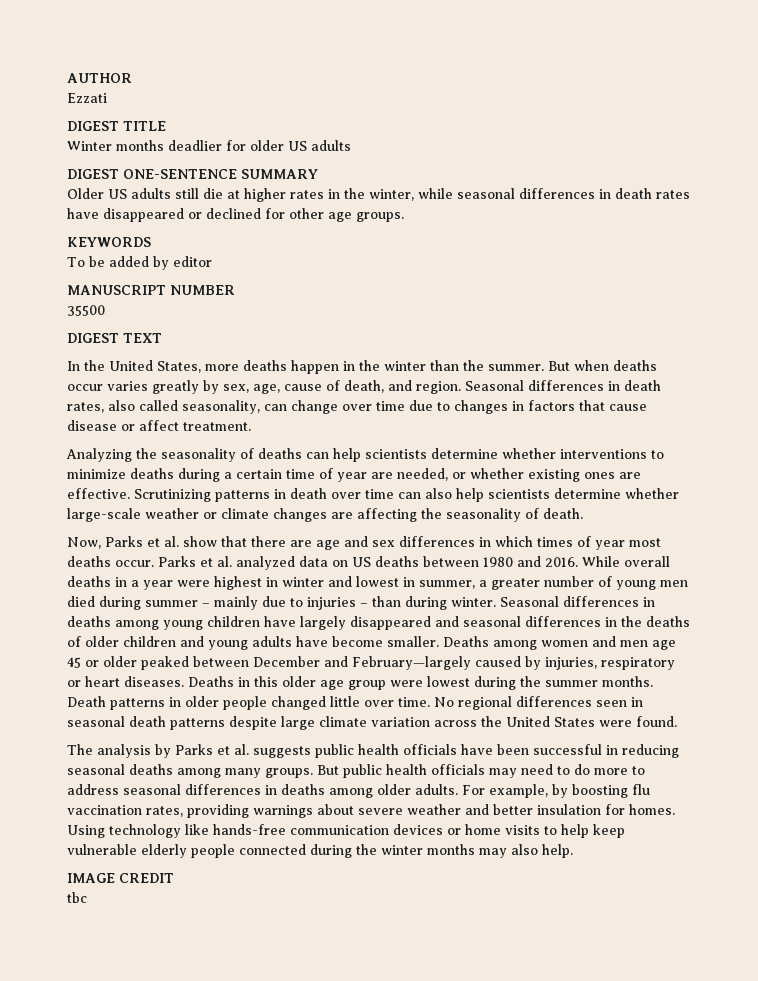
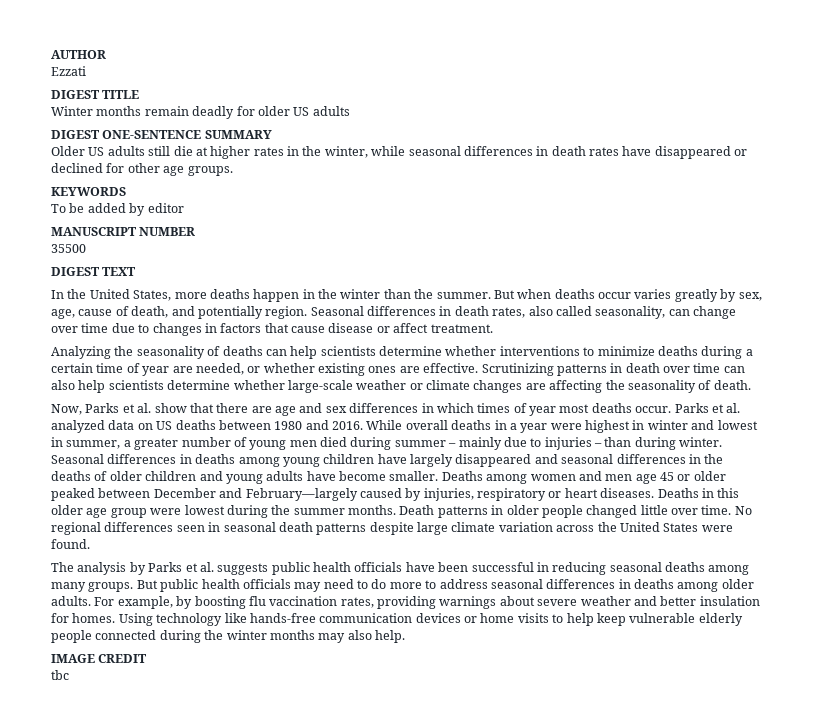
- Winter months deadlier for older US adults
+ Winter months remain deadly for older US adults
- But when deaths occur varies greatly by sex, age, cause of death, and region.
+ But when deaths occur varies greatly by sex, age, cause of death, and potentially region.

